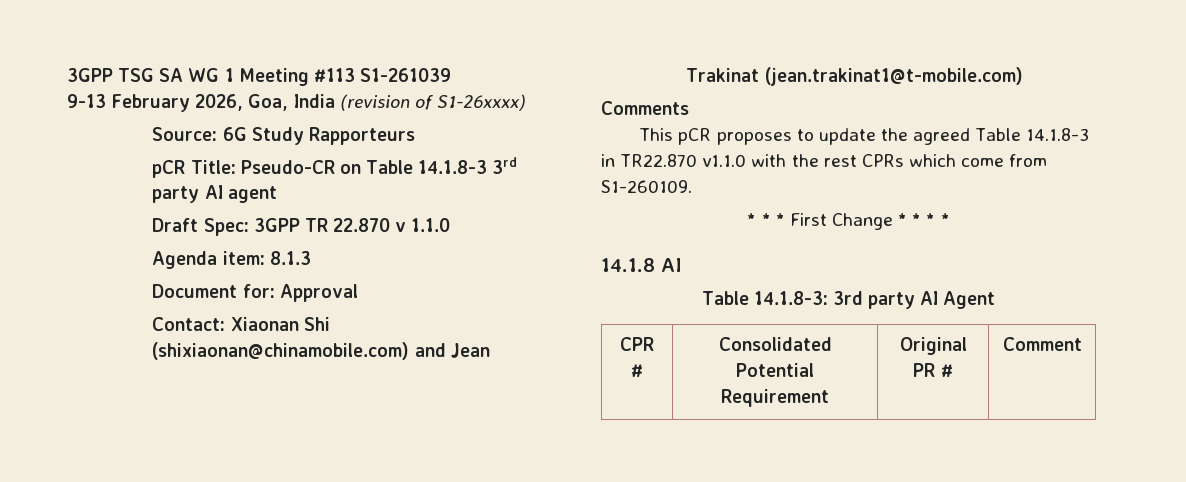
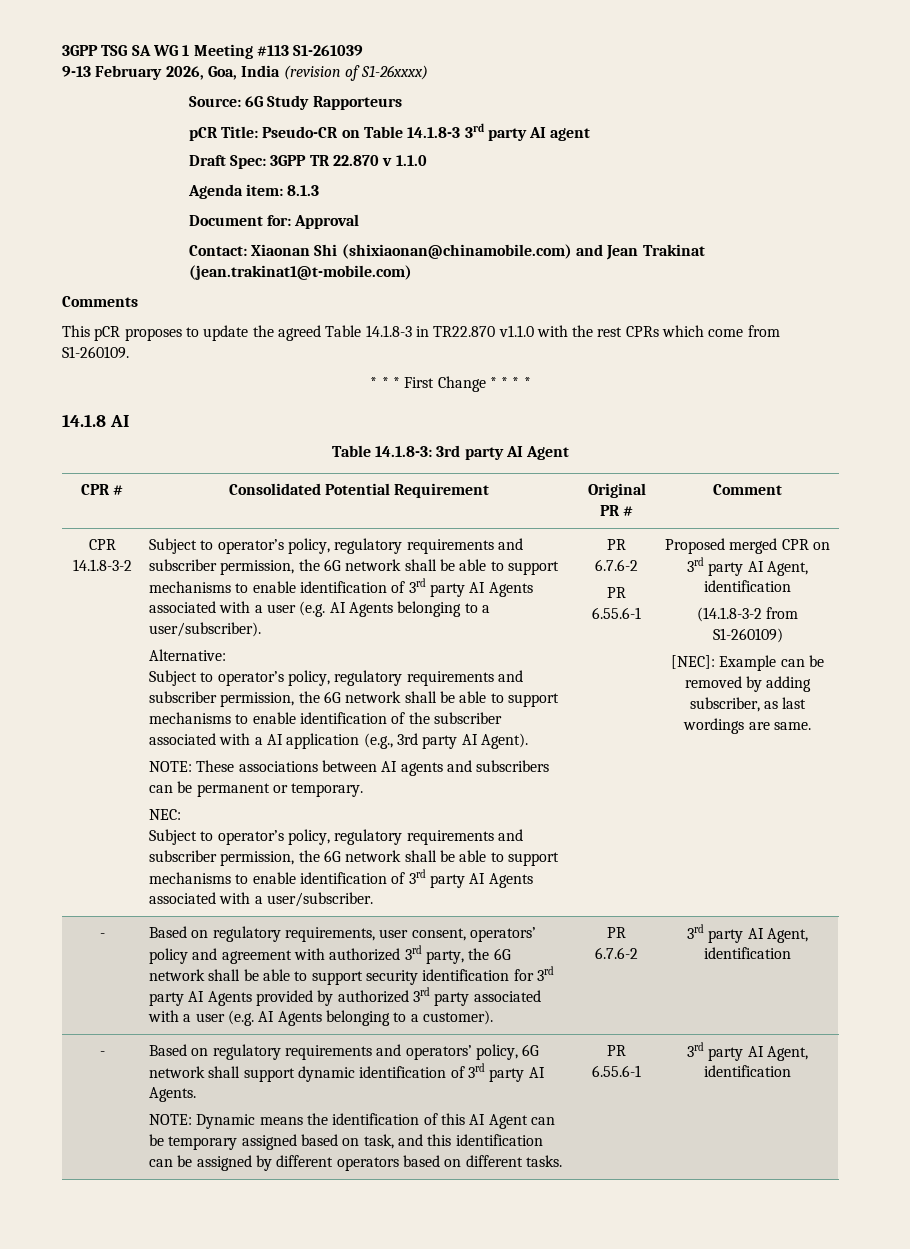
+ CPR 14.1.8-3-2 | Subject to operator’s policy, regulatory requirements and subscriber permission, the 6G network shall be able to support mechanisms to enable identification of 3rd party AI Agents associated with a user (e.g. AI Agents belonging to a user/subscriber).
+ Alternative:
+ Subject to operator’s policy, regulatory requirements and subscriber permission, the 6G network shall be able to support mechanisms to enable identification of the subscriber associated with a AI application (e.g., 3rd party AI Agent).
+ NOTE: These associations between AI agents and subscribers can be permanent or temporary.
+ NEC:
+ Subject to operator’s policy, regulatory requirements and subscriber permission, the 6G network shall be able to support mechanisms to enable identification of 3rd party AI Agents associated with a user/subscriber. | PR 6.7.6-2
+ PR 6.55.6-1 | Proposed merged CPR on 3rd party AI Agent, identification
+ (14.1.8-3-2 from S1-260109)
+ [NEC]: Example can be removed by adding subscriber, as last wordings are same.
+ - | Based on regulatory requirements, user consent, operators’ policy and agreement with authorized 3rd party, the 6G network shall be able to support security identification for 3rd party AI Agents provided by authorized 3rd party associated with a user (e.g. AI Agents belonging to a customer). | PR 6.7.6-2 | 3rd party AI Agent, identification
+ - | Based on regulatory requirements and operators’ policy, 6G network shall support dynamic identification of 3rd party AI Agents.
+ NOTE: Dynamic means the identification of this AI Agent can be temporary assigned based on task, and this identification can be assigned by different operators based on different tasks. | PR 6.55.6-1 | 3rd party AI Agent, identification

